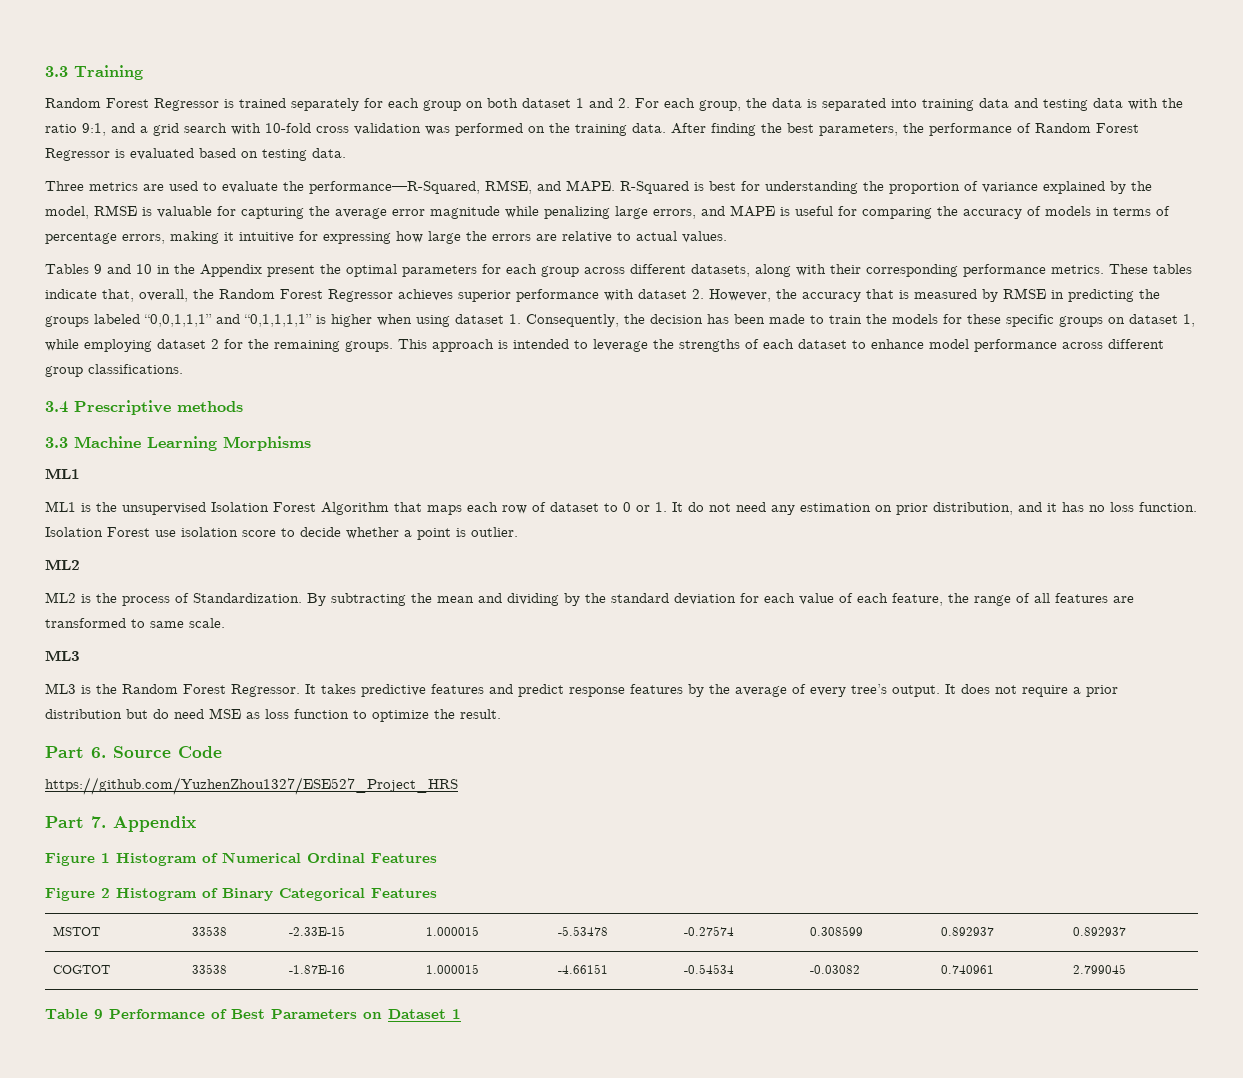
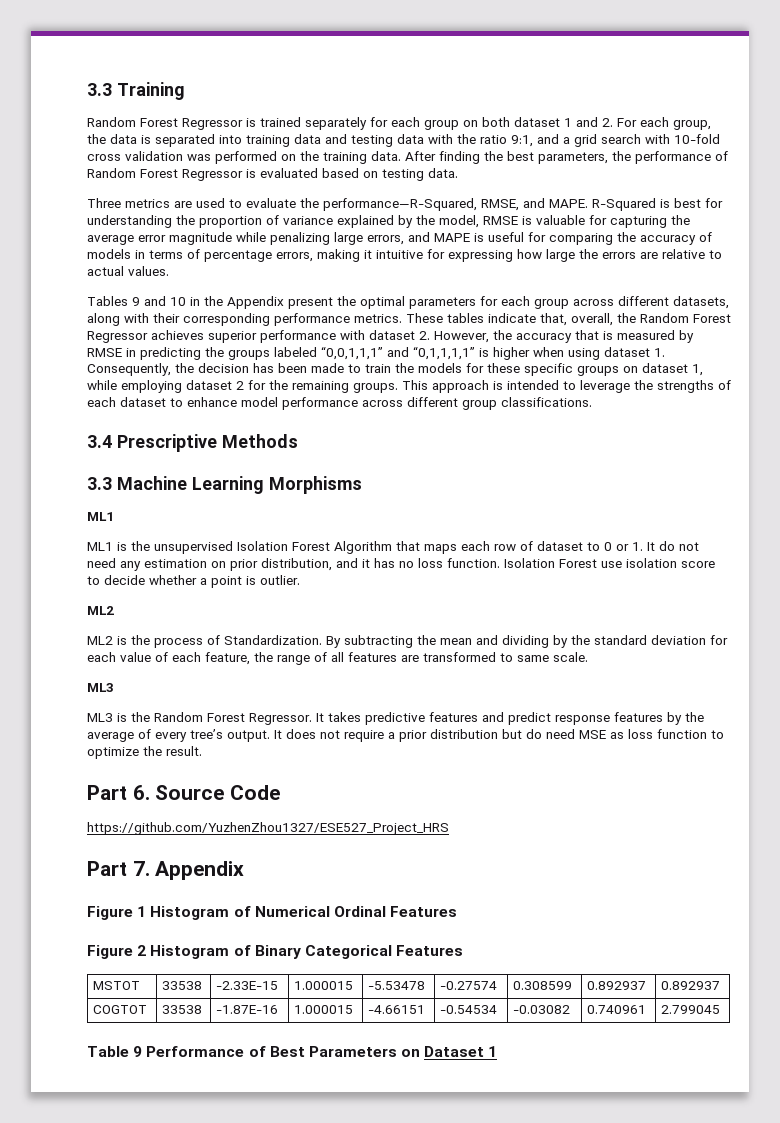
- 3.4 Prescriptive methods
+ 3.4 Prescriptive Methods

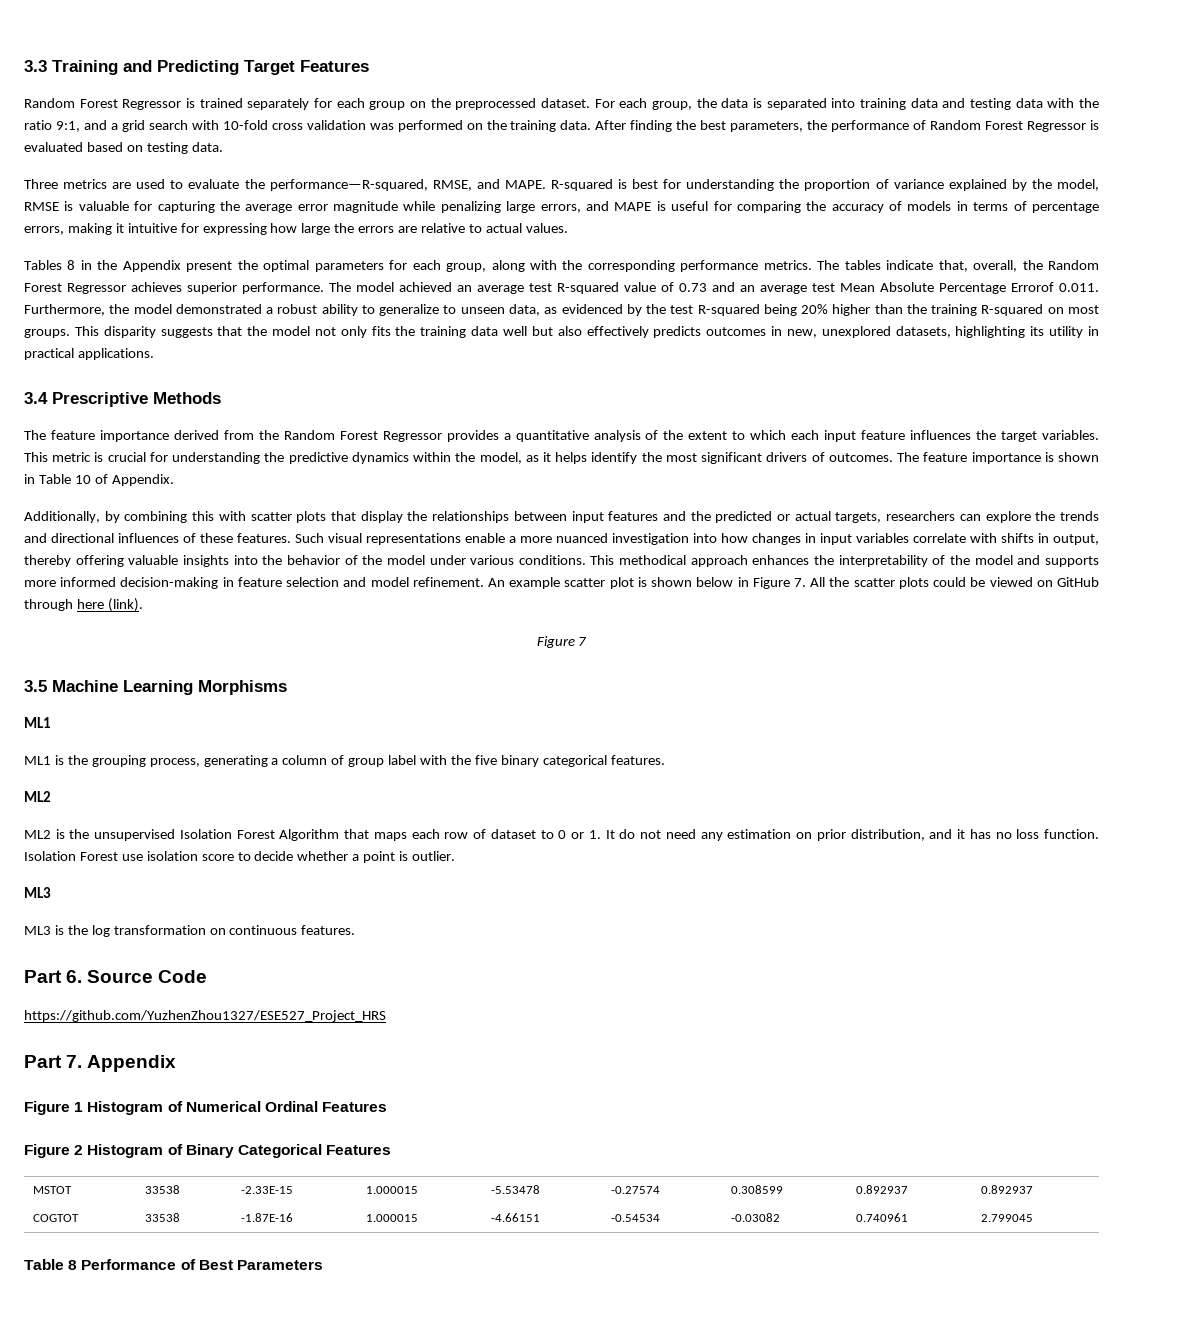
- 3.3 Training
+ 3.3 Training and Predicting Target Features
- Random Forest Regressor is trained separately for each group on both dataset 1 and 2. For each group, the data is separated into training data and testing data with the ratio 9:1, and a grid search with 10-fold cross validation was performed on the training data.
+ Random Forest Regressor is trained separately for each group on the preprocessed dataset. For each group, the data is separated into training data and testing data with the ratio 9:1, and a grid search with 10-fold cross validation was performed on the training data.
- Three metrics are used to evaluate the performance—R-Squared, RMSE, and MAPE.
+ Three metrics are used to evaluate the performance—R-squared, RMSE, and MAPE.
- R-Squared is best for understanding the proportion of variance explained by the model, RMSE is valuable for capturing the average error magnitude while penalizing large errors, and MAPE is useful for comparing the accuracy of models in terms of percentage errors, making it intuitive for expressing how large the errors are relative to actual values.
+ R-squared is best for understanding the proportion of variance explained by the model, RMSE is valuable for capturing the average error magnitude while penalizing large errors, and MAPE is useful for comparing the accuracy of models in terms of percentage errors, making it intuitive for expressing how large the errors are relative to actual values.
- Tables 9 and 10 in the Appendix present the optimal parameters for each group across different datasets, along with their corresponding performance metrics.
+ Tables 8 in the Appendix present the optimal parameters for each group, along with the corresponding performance metrics.
- These tables indicate that, overall, the Random Forest Regressor achieves superior performance with dataset 2. However, the accuracy that is measured by RMSE in predicting the groups labeled “0,0,1,1,1” and “0,1,1,1,1” is higher when using dataset 1. Consequently, the decision has been made to train the models for these specific groups on dataset 1, while employing dataset 2 for the remaining groups. This approach is intended to leverage the strengths of each dataset to enhance model performance across different group classifications.
+ The tables indicate that, overall, the Random Forest Regressor achieves superior performance. The model achieved an average test R-squared value of 0.73 and an average test Mean Absolute Percentage Errorof 0.011. Furthermore, the model demonstrated a robust ability to generalize to unseen data, as evidenced by the test R-squared being 20% higher than the training R-squared on most groups. This disparity suggests that the model not only fits the training data well but also effectively predicts outcomes in new, unexplored datasets, highlighting its utility in practical applications.
  3.4 Prescriptive Methods
- 3.3 Machine Learning Morphisms
+ The feature importance derived from the Random Forest Regressor provides a quantitative analysis of the extent to which each input feature influences the target variables. This metric is crucial for understanding the predictive dynamics within the model, as it helps identify the most significant drivers of outcomes. The feature importance is shown in Table 10 of Appendix.
+ Additionally, by combining this with scatter plots that display the relationships between input features and the predicted or actual targets, researchers can explore the trends and directional influences of these features. Such visual representations enable a more nuanced investigation into how changes in input variables correlate with shifts in output, thereby offering valuable insights into the behavior of the model under various conditions. This methodical approach enhances the interpretability of the model and supports more informed decision-making in feature selection and model refinement. An example scatter plot is shown below in Figure 7. All the scatter plots could be viewed on GitHub through here (link).
+ Figure 7
+ 3.5 Machine Learning Morphisms
- ML1 is the unsupervised Isolation Forest Algorithm that maps each row of dataset to 0 or 1. It do not need any estimation on prior distribution, and it has no loss function.
+ ML1 is the grouping process, generating a column of group label with the five binary categorical features.
+ ML2
+ ML2 is the unsupervised Isolation Forest Algorithm that maps each row of dataset to 0 or 1. It do not need any estimation on prior distribution, and it has no loss function.
  Isolation Forest use isolation score to decide whether a point is outlier.
- ML2
- ML2 is the process of Standardization. By subtracting the mean and dividing by the standard deviation for each value of each feature, the range of all features are transformed to same scale.
  ML3
- ML3 is the Random Forest Regressor. It takes predictive features and predict response features by the average of every tree’s output. It does not require a prior distribution but do need MSE as loss function to optimize the result.
+ ML3 is the log transformation on continuous features.
- Table 9 Performance of Best Parameters on Dataset 1
+ Table 8 Performance of Best Parameters

